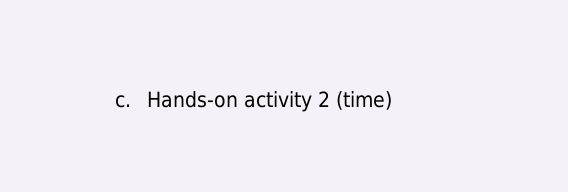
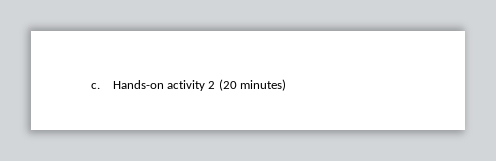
- Hands-on activity 2 (time)
+ Hands-on activity 2 (20 minutes)

